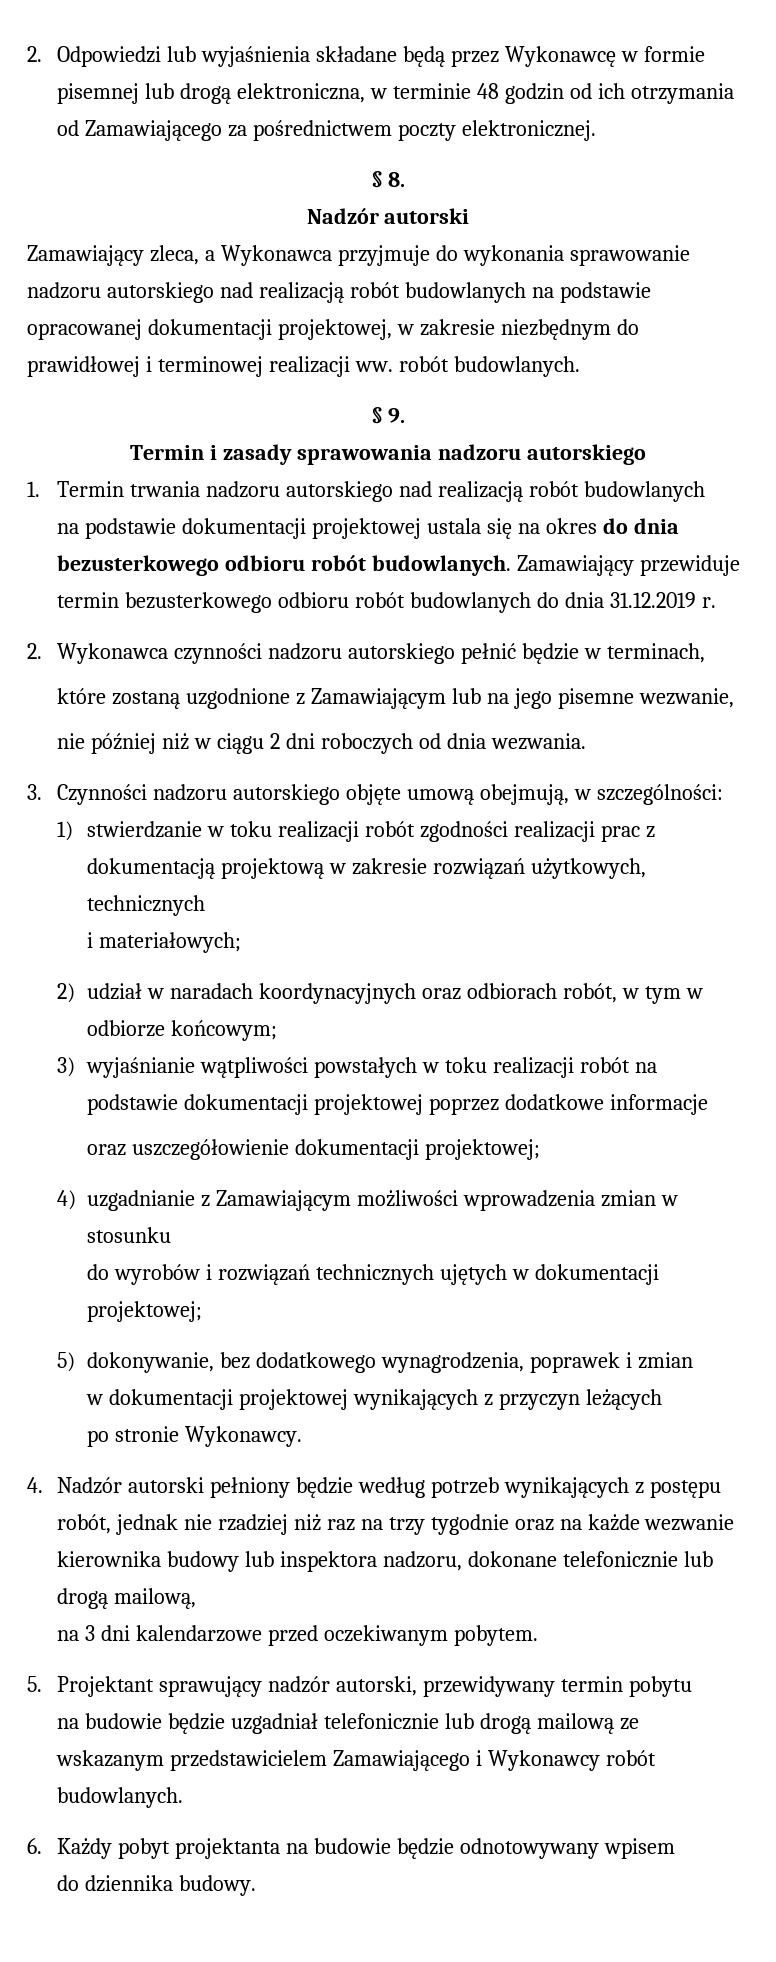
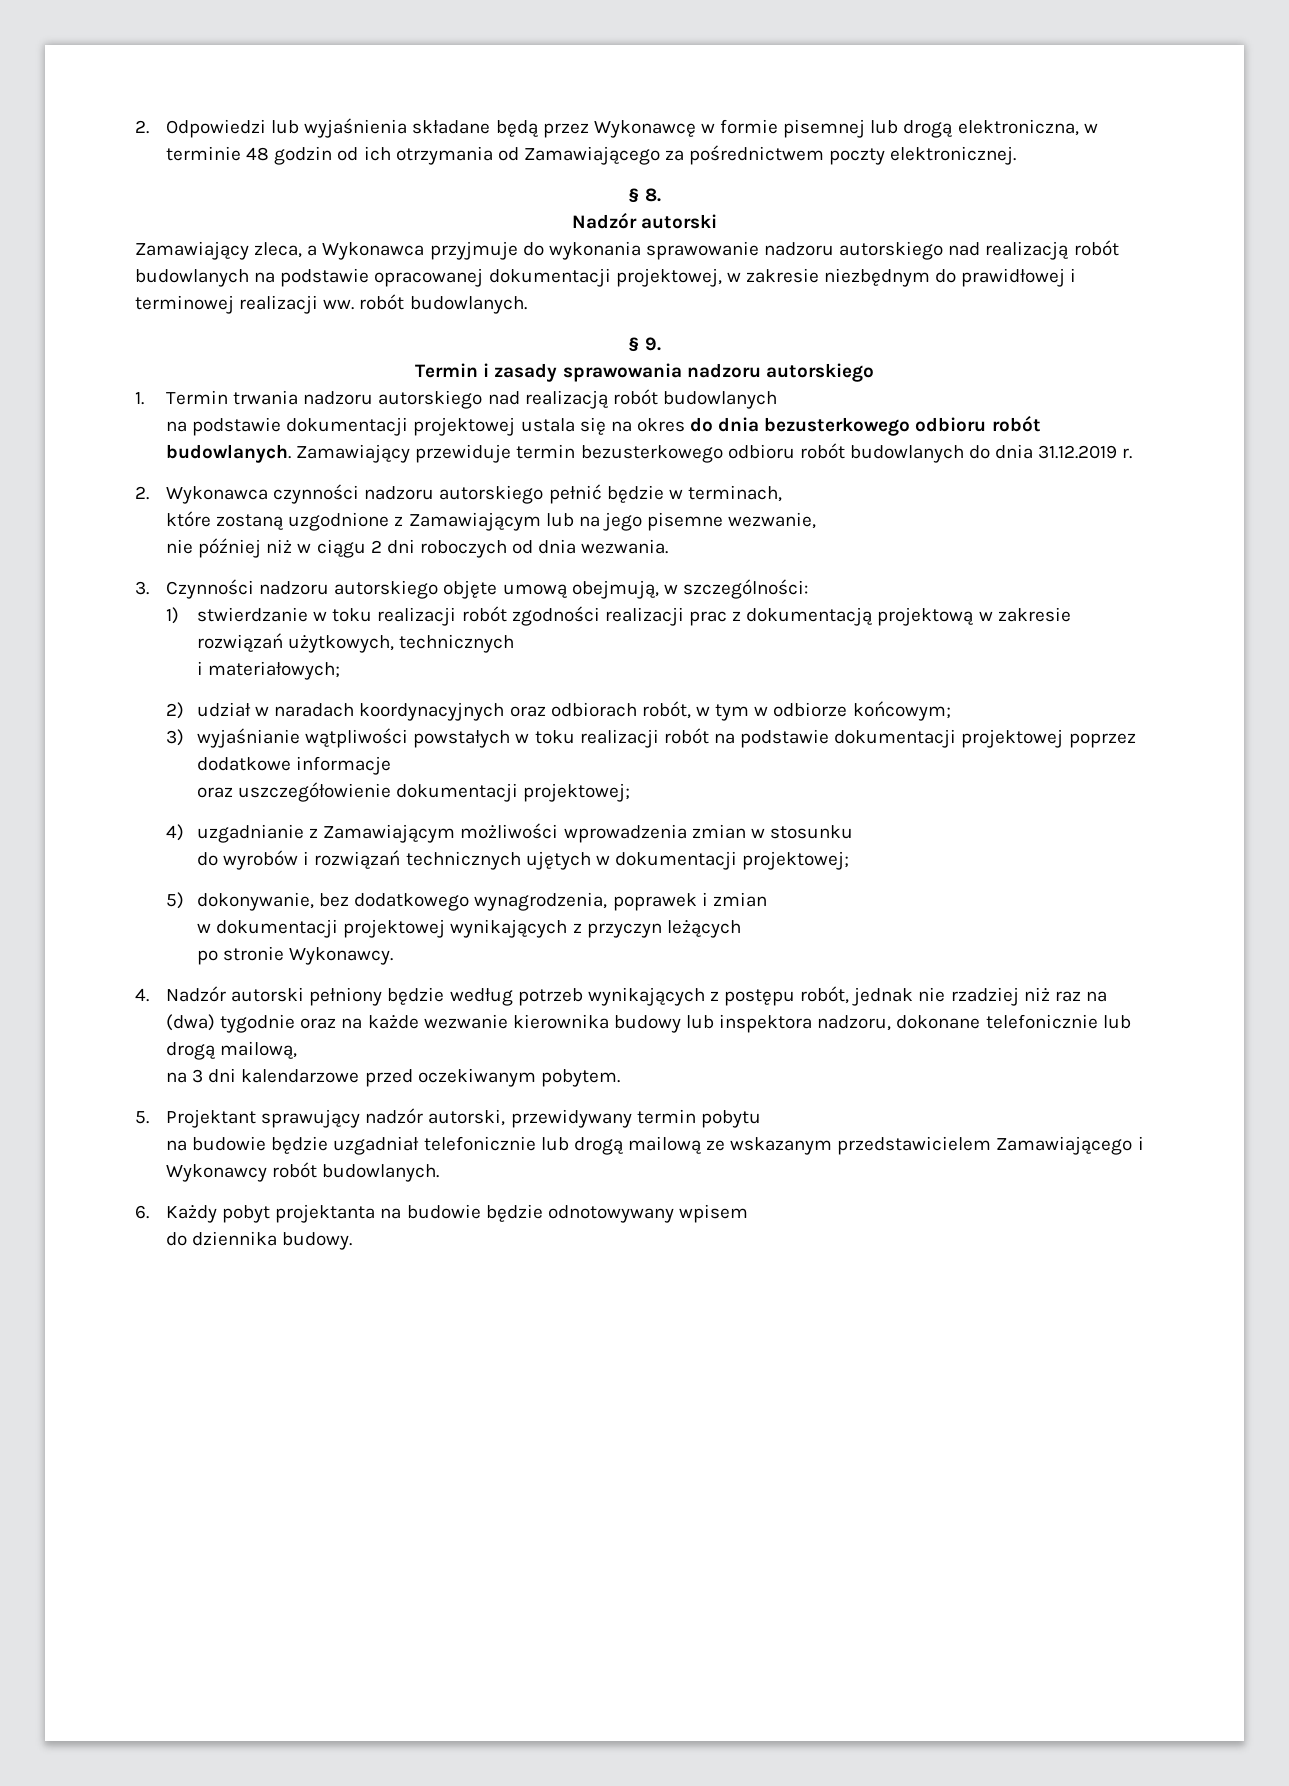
- 4. Nadzór autorski pełniony będzie według potrzeb wynikających z postępu robót, jednak nie rzadziej niż raz na trzy tygodnie oraz na każde wezwanie kierownika budowy lub inspektora nadzoru, dokonane telefonicznie lub drogą mailową,
+ 4. Nadzór autorski pełniony będzie według potrzeb wynikających z postępu robót, jednak nie rzadziej niż raz na (dwa) tygodnie oraz na każde wezwanie kierownika budowy lub inspektora nadzoru, dokonane telefonicznie lub drogą mailową,

